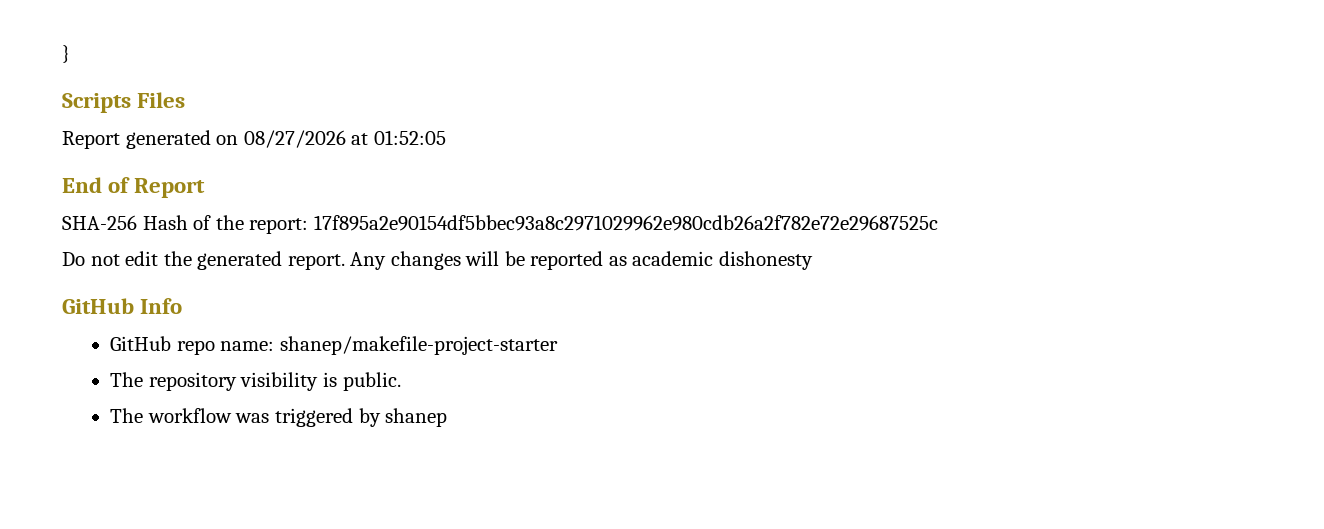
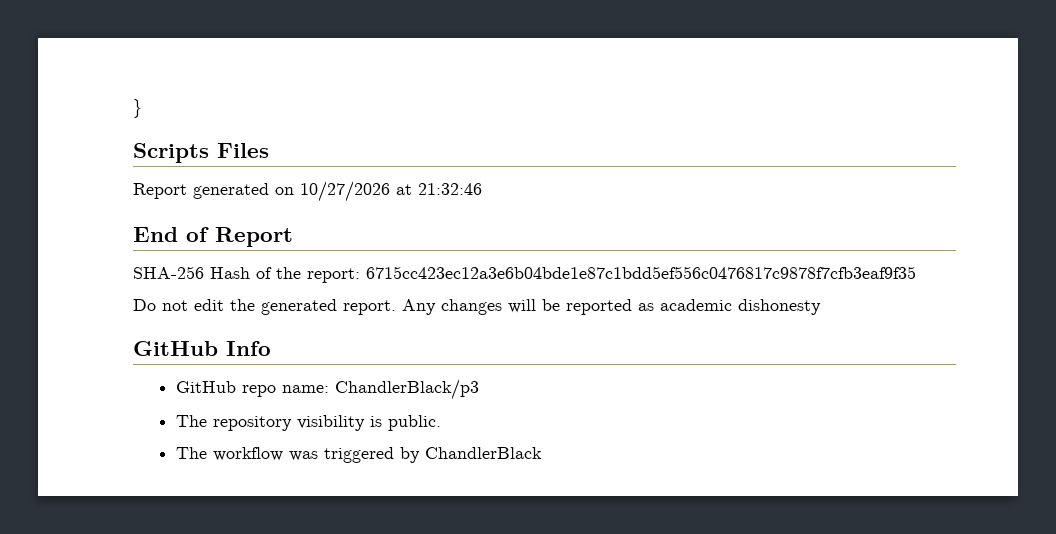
- Report generated on 08/27/2026 at 01:52:05
+ Report generated on 10/27/2026 at 21:32:46
- SHA-256 Hash of the report: 17f895a2e90154df5bbec93a8c2971029962e980cdb26a2f782e72e29687525c
+ SHA-256 Hash of the report: 6715cc423ec12a3e6b04bde1e87c1bdd5ef556c0476817c9878f7cfb3eaf9f35
- GitHub repo name: shanep/makefile-project-starter
+ GitHub repo name: ChandlerBlack/p3
- The workflow was triggered by shanep
+ The workflow was triggered by ChandlerBlack

